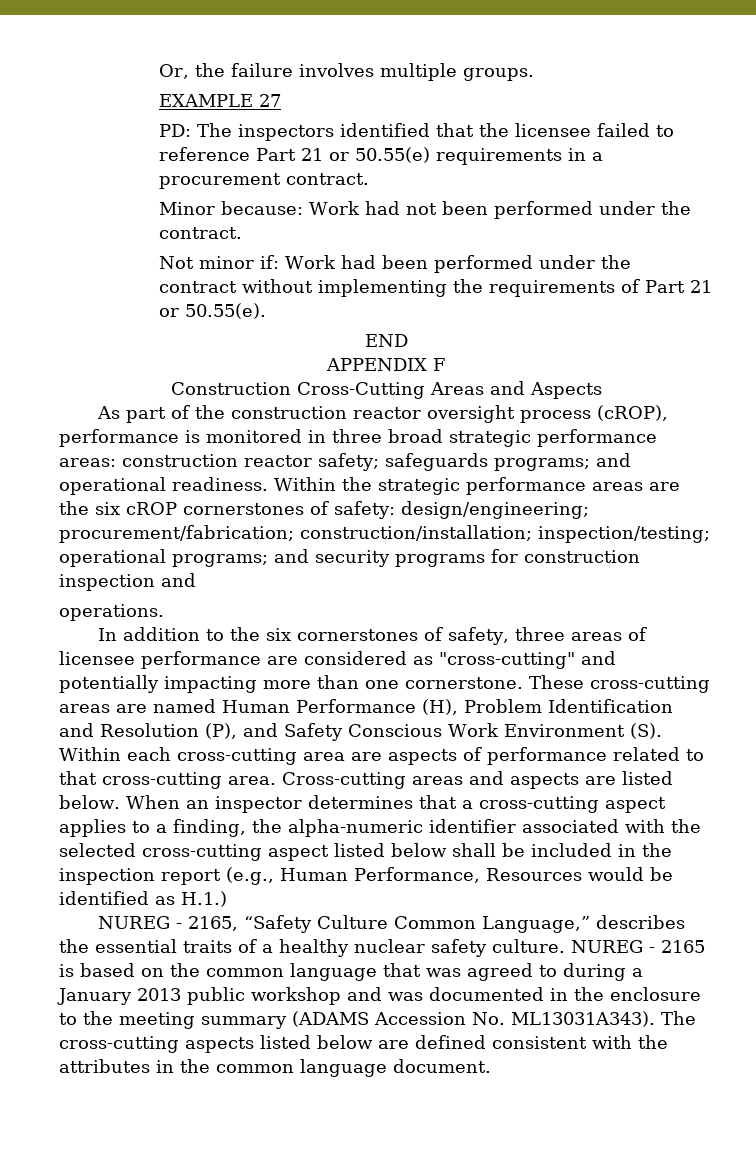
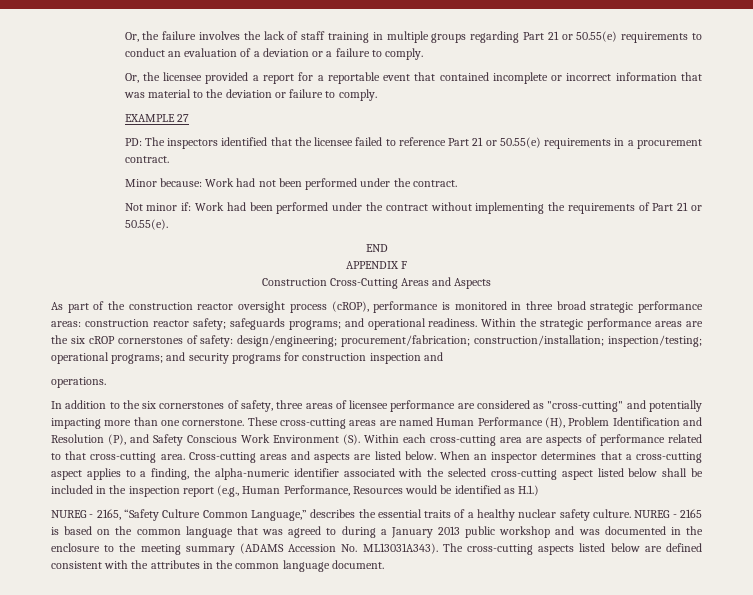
- Or, the failure involves multiple groups.
+ Or, the failure involves the lack of staff training in multiple groups regarding Part 21 or 50.55(e) requirements to conduct an evaluation of a deviation or a failure to comply.
+ Or, the licensee provided a report for a reportable event that contained incomplete or incorrect information that was material to the deviation or failure to comply.

